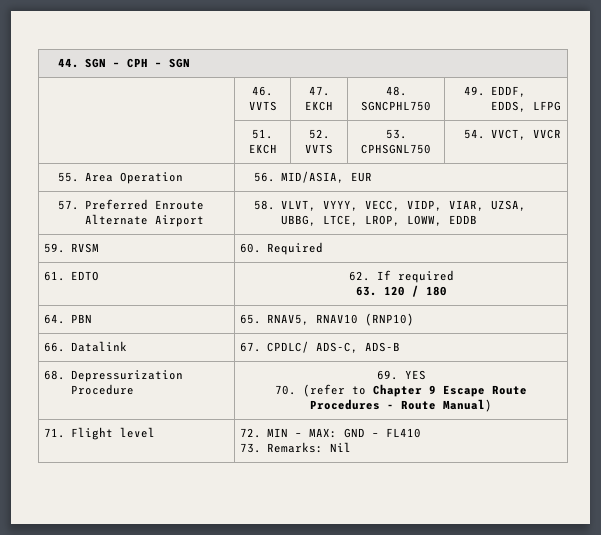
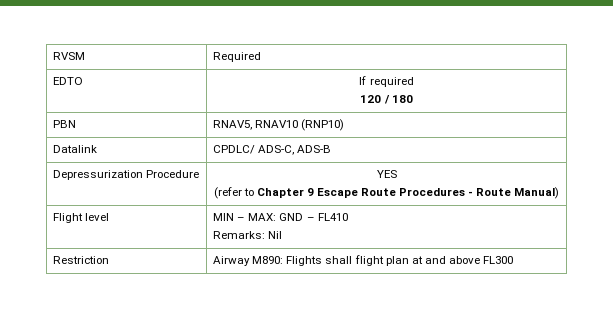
- 44. SGN – CPH – SGN
- | 46. VVTS | 47. EKCH | 48. SGNCPHL750 | 49. EDDF, EDDS, LFPG
- | 51. EKCH | 52. VVTS | 53. CPHSGNL750 | 54. VVCT, VVCR
- 55. Area Operation | 56. MID/ASIA, EUR
- 57. Preferred Enroute Alternate Airport | 58. VLVT, VYYY, VECC, VIDP, VIAR, UZSA, UBBG, LTCE, LROP, LOWW, EDDB
- 59. RVSM | 60. Required
+ RVSM | Required
- 61. EDTO | 62. If required
- 63. 120 / 180
+ EDTO | If required
+ 120 / 180
- 64. PBN | 65. RNAV5, RNAV10 (RNP10)
+ PBN | RNAV5, RNAV10 (RNP10)
- 66. Datalink | 67. CPDLC/ ADS-C, ADS-B
+ Datalink | CPDLC/ ADS-C, ADS-B
- 68. Depressurization Procedure | 69. YES
- 70. (refer to Chapter 9 Escape Route Procedures - Route Manual)
+ Depressurization Procedure | YES
+ (refer to Chapter 9 Escape Route Procedures - Route Manual)
- 71. Flight level | 72. MIN – MAX: GND – FL410
- 73. Remarks: Nil
+ Flight level | MIN – MAX: GND – FL410
+ Remarks: Nil
+ Restriction | Airway M890: Flights shall flight plan at and above FL300

